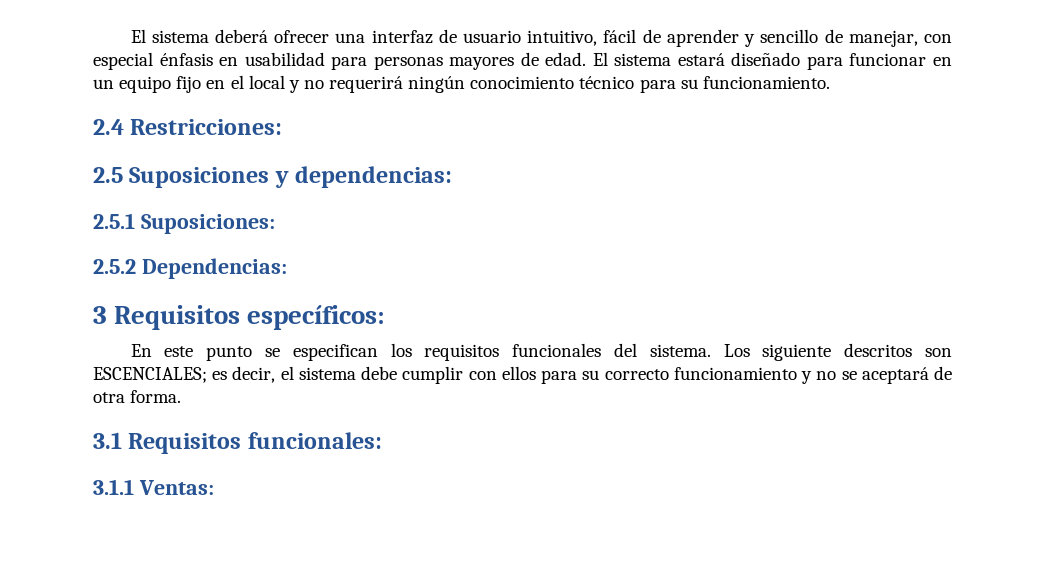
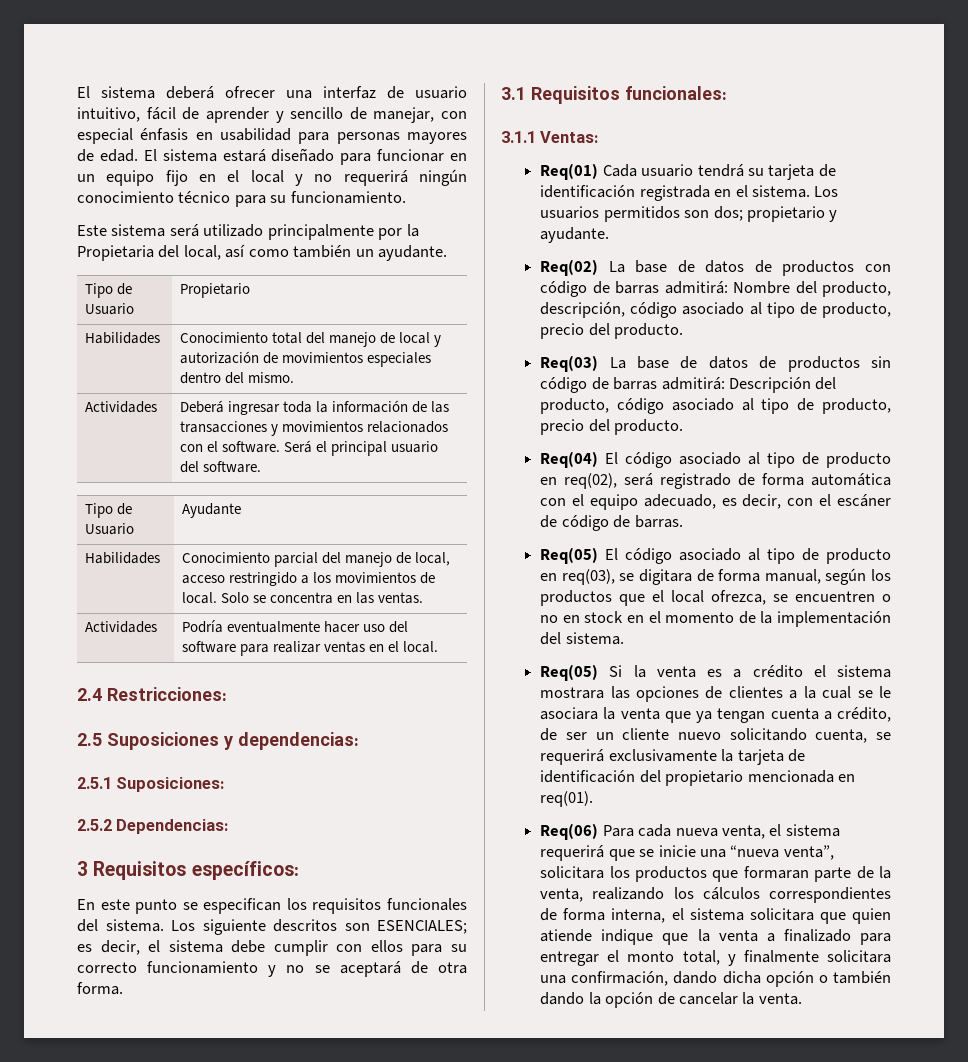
+ Este sistema será utilizado principalmente por la Propietaria del local, así como también un ayudante.
+ Tipo de Usuario | Propietario
+ Habilidades | Conocimiento total del manejo de local y autorización de movimientos especiales dentro del mismo.
+ Actividades | Deberá ingresar toda la información de las transacciones y movimientos relacionados con el software. Será el principal usuario del software.
+ Tipo de Usuario | Ayudante
+ Habilidades | Conocimiento parcial del manejo de local, acceso restringido a los movimientos de local. Solo se concentra en las ventas.
+ Actividades | Podría eventualmente hacer uso del software para realizar ventas en el local.
- Los siguiente descritos son ESCENCIALES; es decir, el sistema debe cumplir con ellos para su correcto funcionamiento y no se aceptará de otra forma.
+ Los siguiente descritos son ESENCIALES; es decir, el sistema debe cumplir con ellos para su correcto funcionamiento y no se aceptará de otra forma.
+ Req(01) Cada usuario tendrá su tarjeta de identificación registrada en el sistema. Los usuarios permitidos son dos; propietario y ayudante.
+ Req(02) La base de datos de productos con código de barras admitirá: Nombre del producto, descripción, código asociado al tipo de producto, precio del producto.
+ Req(03) La base de datos de productos sin código de barras admitirá: Descripción del producto, código asociado al tipo de producto, precio del producto.
+ Req(04) El código asociado al tipo de producto en req(02), será registrado de forma automática con el equipo adecuado, es decir, con el escáner de código de barras.
+ Req(05) El código asociado al tipo de producto en req(03), se digitara de forma manual, según los productos que el local ofrezca, se encuentren o no en stock en el momento de la implementación del sistema.
+ Req(05) Si la venta es a crédito el sistema mostrara las opciones de clientes a la cual se le asociara la venta que ya tengan cuenta a crédito, de ser un cliente nuevo solicitando cuenta, se requerirá exclusivamente la tarjeta de identificación del propietario mencionada en req(01).
+ Req(06) Para cada nueva venta, el sistema requerirá que se inicie una “nueva venta”, solicitara los productos que formaran parte de la venta, realizando los cálculos correspondientes de forma interna, el sistema solicitara que quien atiende indique que la venta a finalizado para entregar el monto total, y finalmente solicitara una confirmación, dando dicha opción o también dando la opción de cancelar la venta.

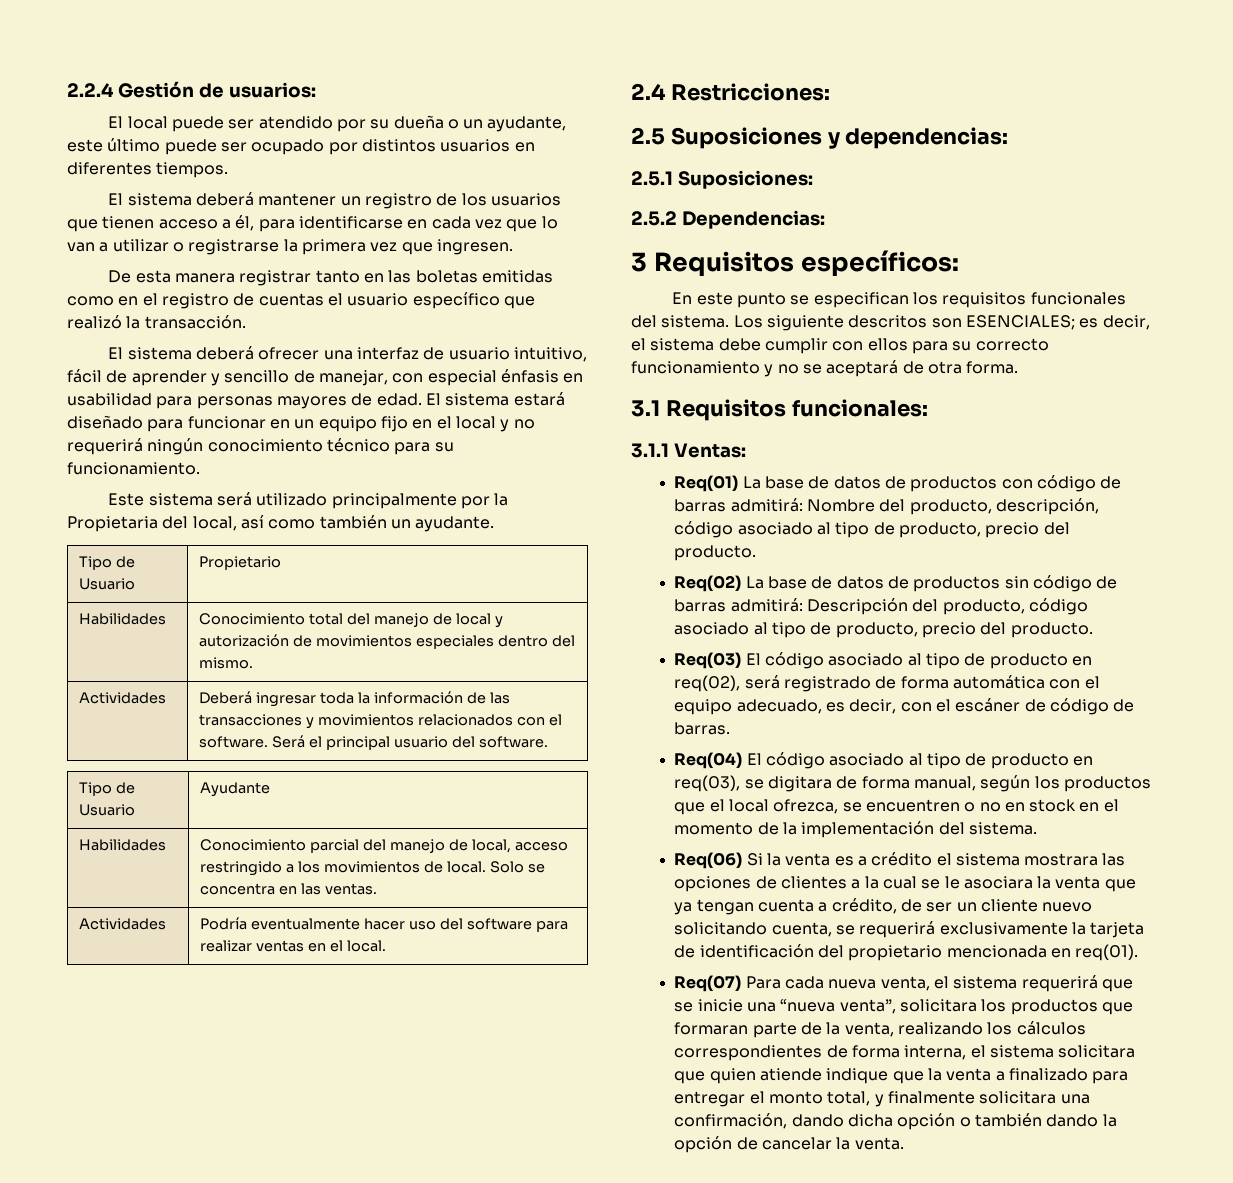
+ 2.2.4 Gestión de usuarios:
+ El local puede ser atendido por su dueña o un ayudante, este último puede ser ocupado por distintos usuarios en diferentes tiempos.
+ El sistema deberá mantener un registro de los usuarios que tienen acceso a él, para identificarse en cada vez que lo van a utilizar o registrarse la primera vez que ingresen.
+ De esta manera registrar tanto en las boletas emitidas como en el registro de cuentas el usuario específico que realizó la transacción.
- Req(01) Cada usuario tendrá su tarjeta de identificación registrada en el sistema. Los usuarios permitidos son dos; propietario y ayudante.
- Req(02) La base de datos de productos con código de barras admitirá: Nombre del producto, descripción, código asociado al tipo de producto, precio del producto.
+ Req(01) La base de datos de productos con código de barras admitirá: Nombre del producto, descripción, código asociado al tipo de producto, precio del producto.
- Req(03) La base de datos de productos sin código de barras admitirá: Descripción del producto, código asociado al tipo de producto, precio del producto.
+ Req(02) La base de datos de productos sin código de barras admitirá: Descripción del producto, código asociado al tipo de producto, precio del producto.
- Req(04) El código asociado al tipo de producto en req(02), será registrado de forma automática con el equipo adecuado, es decir, con el escáner de código de barras.
+ Req(03) El código asociado al tipo de producto en req(02), será registrado de forma automática con el equipo adecuado, es decir, con el escáner de código de barras.
- Req(05) El código asociado al tipo de producto en req(03), se digitara de forma manual, según los productos que el local ofrezca, se encuentren o no en stock en el momento de la implementación del sistema.
+ Req(04) El código asociado al tipo de producto en req(03), se digitara de forma manual, según los productos que el local ofrezca, se encuentren o no en stock en el momento de la implementación del sistema.
- Req(05) Si la venta es a crédito el sistema mostrara las opciones de clientes a la cual se le asociara la venta que ya tengan cuenta a crédito, de ser un cliente nuevo solicitando cuenta, se requerirá exclusivamente la tarjeta de identificación del propietario mencionada en req(01).
+ Req(06) Si la venta es a crédito el sistema mostrara las opciones de clientes a la cual se le asociara la venta que ya tengan cuenta a crédito, de ser un cliente nuevo solicitando cuenta, se requerirá exclusivamente la tarjeta de identificación del propietario mencionada en req(01).
- Req(06) Para cada nueva venta, el sistema requerirá que se inicie una “nueva venta”, solicitara los productos que formaran parte de la venta, realizando los cálculos correspondientes de forma interna, el sistema solicitara que quien atiende indique que la venta a finalizado para entregar el monto total, y finalmente solicitara una confirmación, dando dicha opción o también dando la opción de cancelar la venta.
+ Req(07) Para cada nueva venta, el sistema requerirá que se inicie una “nueva venta”, solicitara los productos que formaran parte de la venta, realizando los cálculos correspondientes de forma interna, el sistema solicitara que quien atiende indique que la venta a finalizado para entregar el monto total, y finalmente solicitara una confirmación, dando dicha opción o también dando la opción de cancelar la venta.

